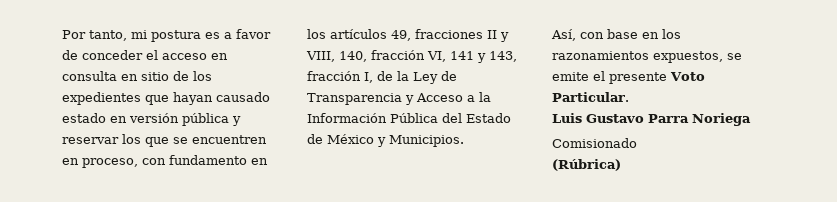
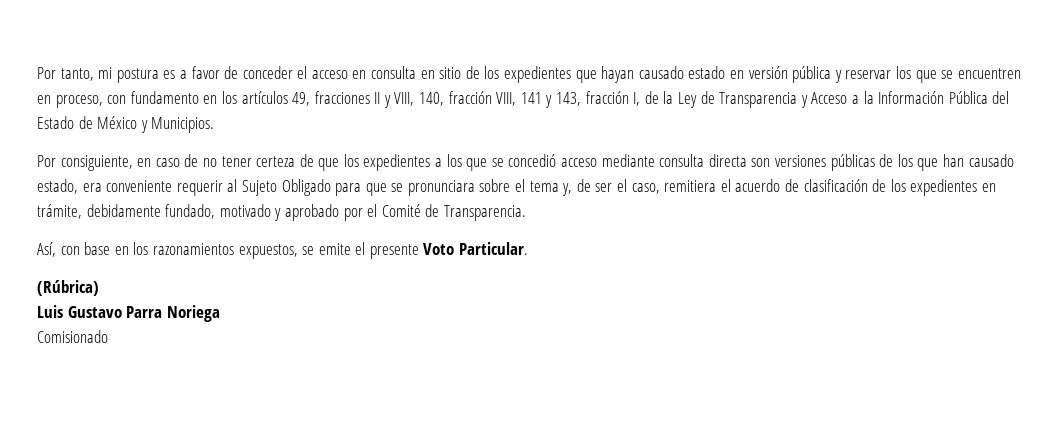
- Por tanto, mi postura es a favor de conceder el acceso en consulta en sitio de los expedientes que hayan causado estado en versión pública y reservar los que se encuentren en proceso, con fundamento en los artículos 49, fracciones II y VIII, 140, fracción VI, 141 y 143, fracción I, de la Ley de Transparencia y Acceso a la Información Pública del Estado de México y Municipios.
+ Por tanto, mi postura es a favor de conceder el acceso en consulta en sitio de los expedientes que hayan causado estado en versión pública y reservar los que se encuentren en proceso, con fundamento en los artículos 49, fracciones II y VIII, 140, fracción VIII, 141 y 143, fracción I, de la Ley de Transparencia y Acceso a la Información Pública del Estado de México y Municipios.
+ Por consiguiente, en caso de no tener certeza de que los expedientes a los que se concedió acceso mediante consulta directa son versiones públicas de los que han causado estado, era conveniente requerir al Sujeto Obligado para que se pronunciara sobre el tema y, de ser el caso, remitiera el acuerdo de clasificación de los expedientes en trámite, debidamente fundado, motivado y aprobado por el Comité de Transparencia.
+ (Rúbrica)
- (Rúbrica)

